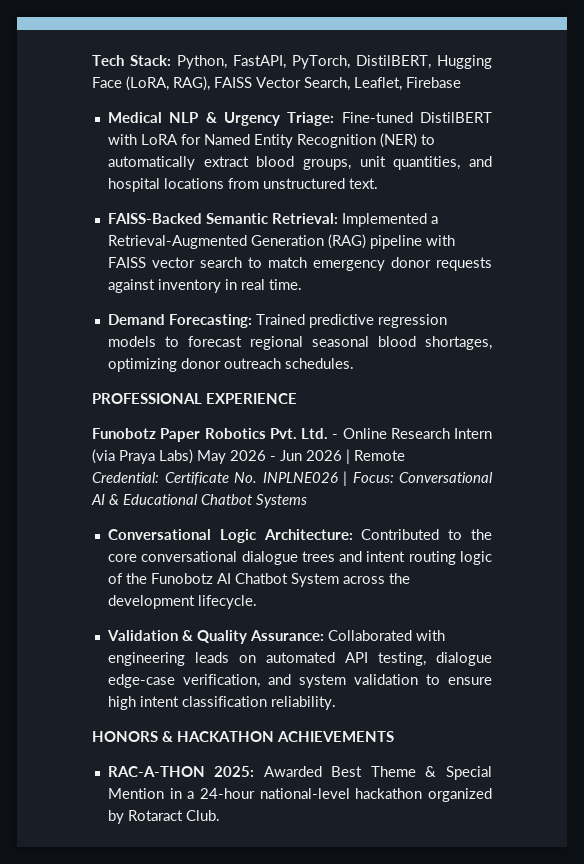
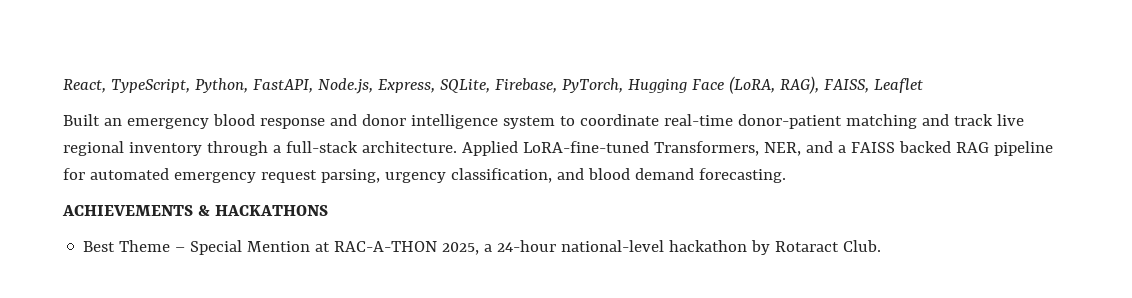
- Tech Stack: Python, FastAPI, PyTorch, DistilBERT, Hugging Face (LoRA, RAG), FAISS Vector Search, Leaflet, Firebase
- Medical NLP & Urgency Triage: Fine-tuned DistilBERT with LoRA for Named Entity Recognition (NER) to automatically extract blood groups, unit quantities, and hospital locations from unstructured text.
- FAISS-Backed Semantic Retrieval: Implemented a Retrieval-Augmented Generation (RAG) pipeline with FAISS vector search to match emergency donor requests against inventory in real time.
- Demand Forecasting: Trained predictive regression models to forecast regional seasonal blood shortages, optimizing donor outreach schedules.
- PROFESSIONAL EXPERIENCE
- Funobotz Paper Robotics Pvt. Ltd. - Online Research Intern (via Praya Labs) May 2026 - Jun 2026 | Remote
- Credential: Certificate No. INPLNE026 | Focus: Conversational AI & Educational Chatbot Systems
- Conversational Logic Architecture: Contributed to the core conversational dialogue trees and intent routing logic of the Funobotz AI Chatbot System across the development lifecycle.
- Validation & Quality Assurance: Collaborated with engineering leads on automated API testing, dialogue edge-case verification, and system validation to ensure high intent classification reliability.
- HONORS & HACKATHON ACHIEVEMENTS
- RAC-A-THON 2025: Awarded Best Theme & Special Mention in a 24-hour national-level hackathon organized by Rotaract Club.
+ React, TypeScript, Python, FastAPI, Node.js, Express, SQLite, Firebase, PyTorch, Hugging Face (LoRA, RAG), FAISS, Leaflet
+ Built an emergency blood response and donor intelligence system to coordinate real-time donor-patient matching and track live regional inventory through a full-stack architecture. Applied LoRA-fine-tuned Transformers, NER, and a FAISS backed RAG pipeline for automated emergency request parsing, urgency classification, and blood demand forecasting.
+ ACHIEVEMENTS & HACKATHONS
+ Best Theme – Special Mention at RAC-A-THON 2025, a 24-hour national-level hackathon by Rotaract Club.

